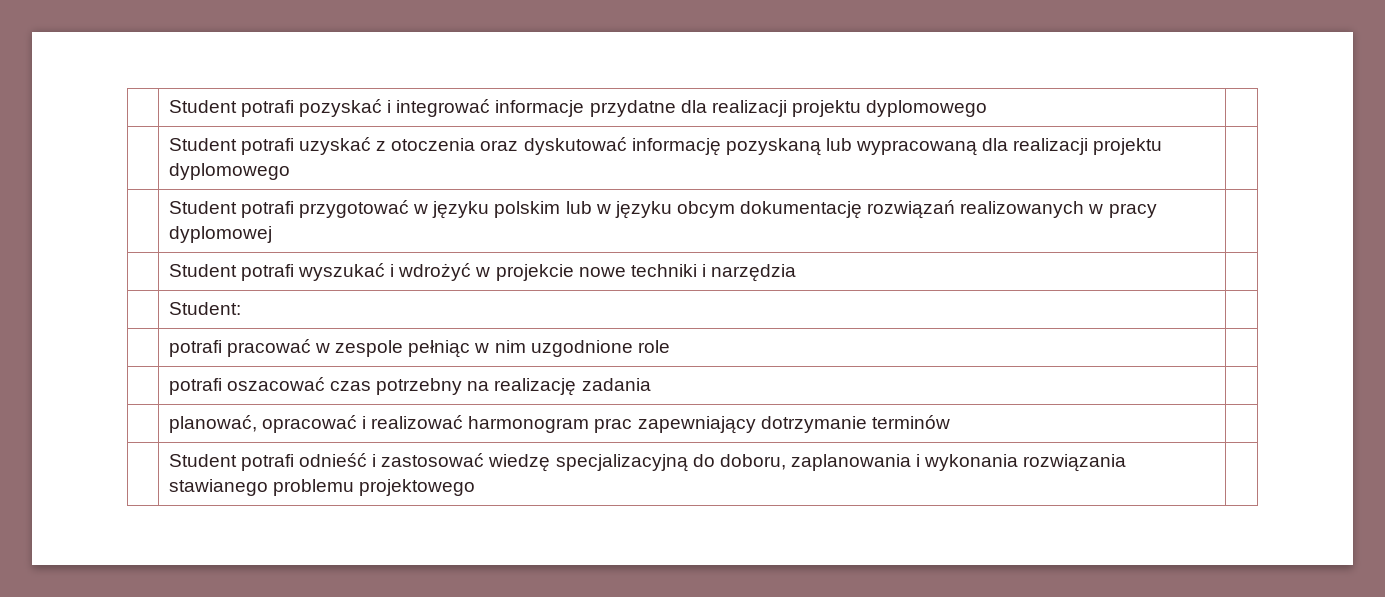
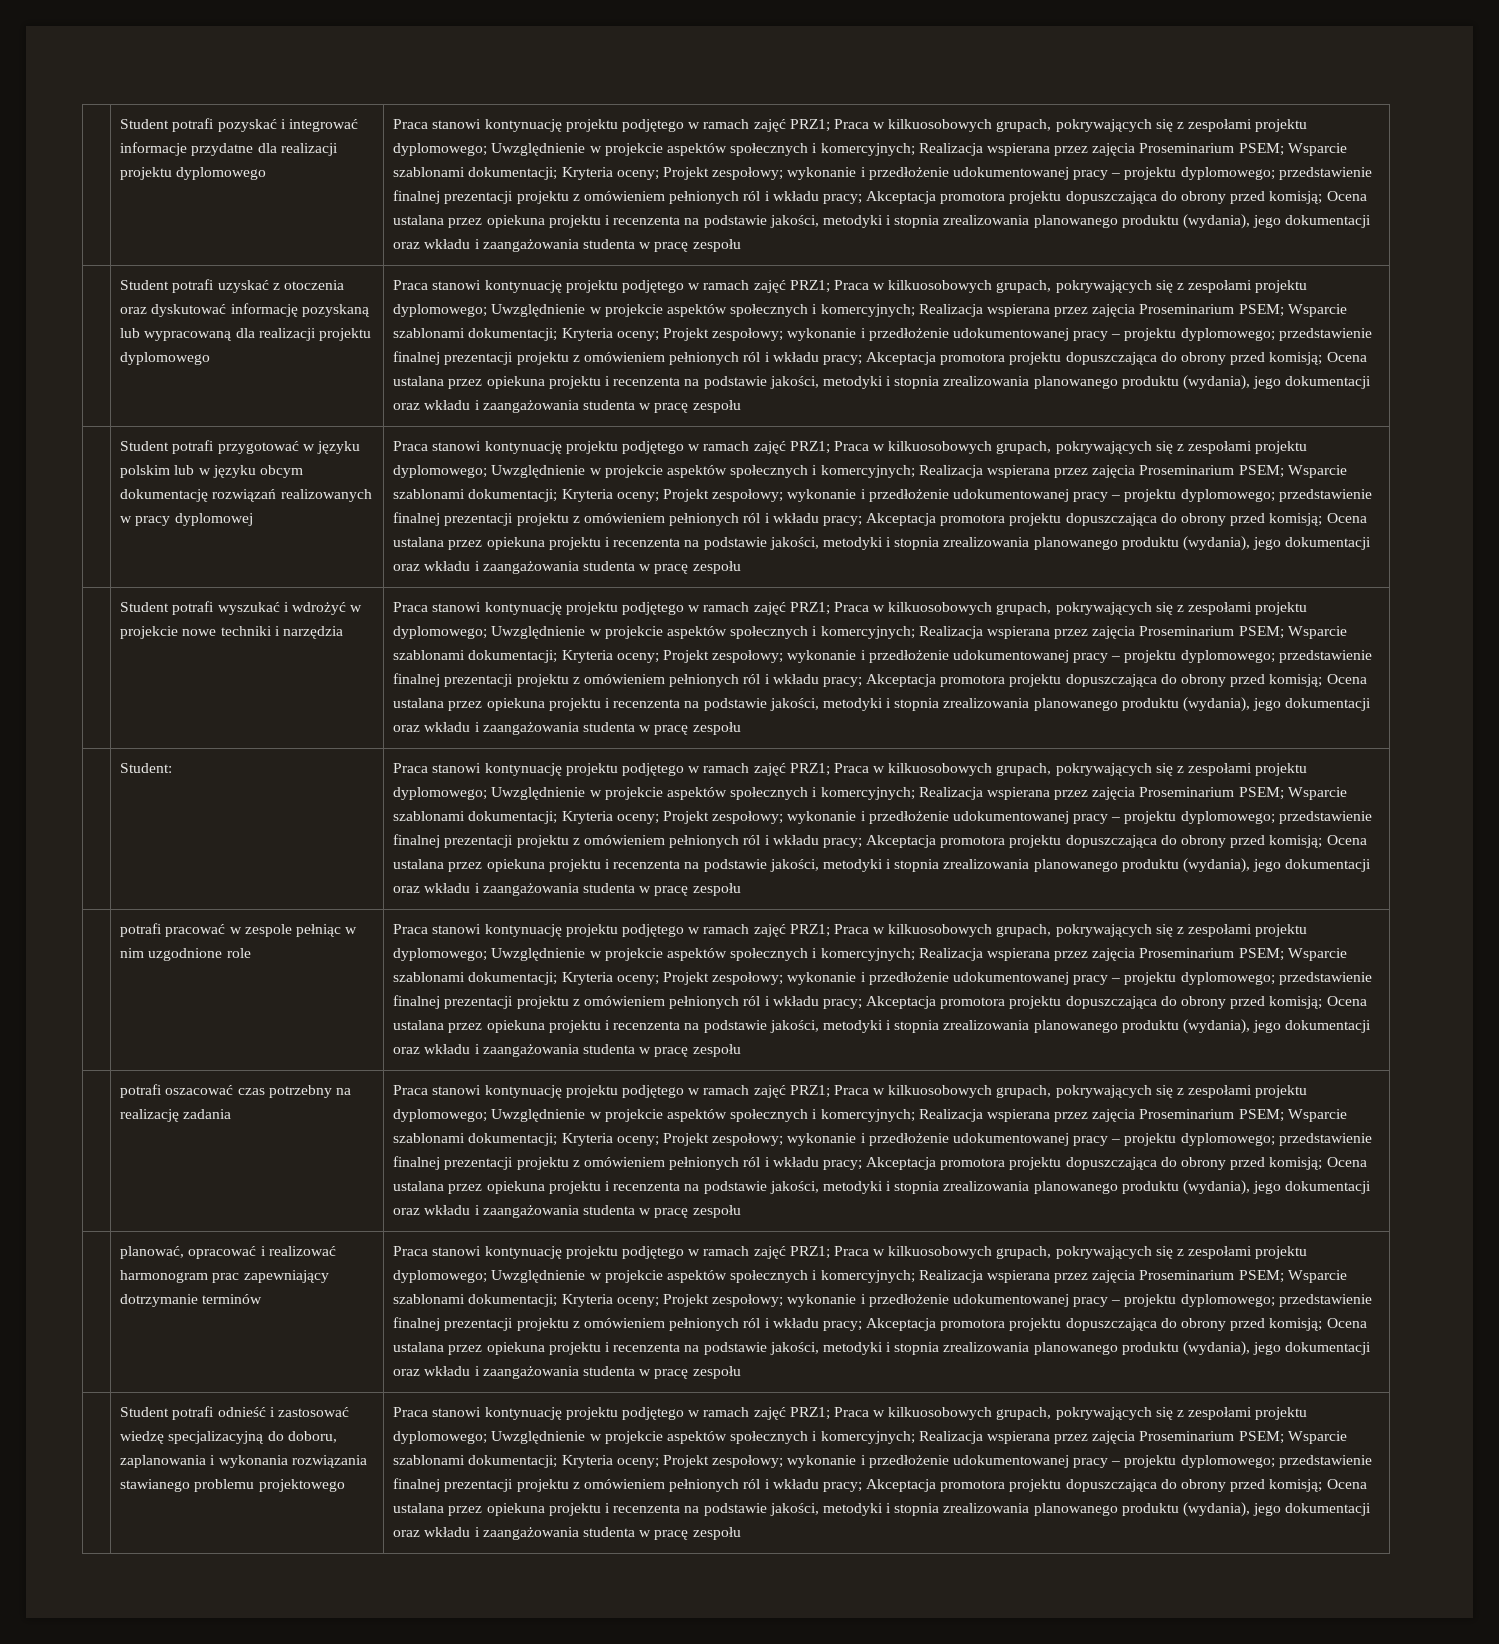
- Student potrafi pozyskać i integrować informacje przydatne dla realizacji projektu dyplomowego
+ Student potrafi pozyskać i integrować informacje przydatne dla realizacji projektu dyplomowego | Praca stanowi kontynuację projektu podjętego w ramach zajęć PRZ1; Praca w kilkuosobowych grupach, pokrywających się z zespołami projektu dyplomowego; Uwzględnienie w projekcie aspektów społecznych i komercyjnych; Realizacja wspierana przez zajęcia Proseminarium PSEM; Wsparcie szablonami dokumentacji; Kryteria oceny; Projekt zespołowy; wykonanie i przedłożenie udokumentowanej pracy – projektu dyplomowego; przedstawienie finalnej prezentacji projektu z omówieniem pełnionych ról i wkładu pracy; Akceptacja promotora projektu dopuszczająca do obrony przed komisją; Ocena ustalana przez opiekuna projektu i recenzenta na podstawie jakości, metodyki i stopnia zrealizowania planowanego produktu (wydania), jego dokumentacji oraz wkładu i zaangażowania studenta w pracę zespołu
- Student potrafi uzyskać z otoczenia oraz dyskutować informację pozyskaną lub wypracowaną dla realizacji projektu dyplomowego
+ Student potrafi uzyskać z otoczenia oraz dyskutować informację pozyskaną lub wypracowaną dla realizacji projektu dyplomowego | Praca stanowi kontynuację projektu podjętego w ramach zajęć PRZ1; Praca w kilkuosobowych grupach, pokrywających się z zespołami projektu dyplomowego; Uwzględnienie w projekcie aspektów społecznych i komercyjnych; Realizacja wspierana przez zajęcia Proseminarium PSEM; Wsparcie szablonami dokumentacji; Kryteria oceny; Projekt zespołowy; wykonanie i przedłożenie udokumentowanej pracy – projektu dyplomowego; przedstawienie finalnej prezentacji projektu z omówieniem pełnionych ról i wkładu pracy; Akceptacja promotora projektu dopuszczająca do obrony przed komisją; Ocena ustalana przez opiekuna projektu i recenzenta na podstawie jakości, metodyki i stopnia zrealizowania planowanego produktu (wydania), jego dokumentacji oraz wkładu i zaangażowania studenta w pracę zespołu
- Student potrafi przygotować w języku polskim lub w języku obcym dokumentację rozwiązań realizowanych w pracy dyplomowej
+ Student potrafi przygotować w języku polskim lub w języku obcym dokumentację rozwiązań realizowanych w pracy dyplomowej | Praca stanowi kontynuację projektu podjętego w ramach zajęć PRZ1; Praca w kilkuosobowych grupach, pokrywających się z zespołami projektu dyplomowego; Uwzględnienie w projekcie aspektów społecznych i komercyjnych; Realizacja wspierana przez zajęcia Proseminarium PSEM; Wsparcie szablonami dokumentacji; Kryteria oceny; Projekt zespołowy; wykonanie i przedłożenie udokumentowanej pracy – projektu dyplomowego; przedstawienie finalnej prezentacji projektu z omówieniem pełnionych ról i wkładu pracy; Akceptacja promotora projektu dopuszczająca do obrony przed komisją; Ocena ustalana przez opiekuna projektu i recenzenta na podstawie jakości, metodyki i stopnia zrealizowania planowanego produktu (wydania), jego dokumentacji oraz wkładu i zaangażowania studenta w pracę zespołu
- Student potrafi wyszukać i wdrożyć w projekcie nowe techniki i narzędzia |
- | Student: |
+ Student potrafi wyszukać i wdrożyć w projekcie nowe techniki i narzędzia | Praca stanowi kontynuację projektu podjętego w ramach zajęć PRZ1; Praca w kilkuosobowych grupach, pokrywających się z zespołami projektu dyplomowego; Uwzględnienie w projekcie aspektów społecznych i komercyjnych; Realizacja wspierana przez zajęcia Proseminarium PSEM; Wsparcie szablonami dokumentacji; Kryteria oceny; Projekt zespołowy; wykonanie i przedłożenie udokumentowanej pracy – projektu dyplomowego; przedstawienie finalnej prezentacji projektu z omówieniem pełnionych ról i wkładu pracy; Akceptacja promotora projektu dopuszczająca do obrony przed komisją; Ocena ustalana przez opiekuna projektu i recenzenta na podstawie jakości, metodyki i stopnia zrealizowania planowanego produktu (wydania), jego dokumentacji oraz wkładu i zaangażowania studenta w pracę zespołu
+ | Student: | Praca stanowi kontynuację projektu podjętego w ramach zajęć PRZ1; Praca w kilkuosobowych grupach, pokrywających się z zespołami projektu dyplomowego; Uwzględnienie w projekcie aspektów społecznych i komercyjnych; Realizacja wspierana przez zajęcia Proseminarium PSEM; Wsparcie szablonami dokumentacji; Kryteria oceny; Projekt zespołowy; wykonanie i przedłożenie udokumentowanej pracy – projektu dyplomowego; przedstawienie finalnej prezentacji projektu z omówieniem pełnionych ról i wkładu pracy; Akceptacja promotora projektu dopuszczająca do obrony przed komisją; Ocena ustalana przez opiekuna projektu i recenzenta na podstawie jakości, metodyki i stopnia zrealizowania planowanego produktu (wydania), jego dokumentacji oraz wkładu i zaangażowania studenta w pracę zespołu
- potrafi pracować w zespole pełniąc w nim uzgodnione role
+ potrafi pracować w zespole pełniąc w nim uzgodnione role | Praca stanowi kontynuację projektu podjętego w ramach zajęć PRZ1; Praca w kilkuosobowych grupach, pokrywających się z zespołami projektu dyplomowego; Uwzględnienie w projekcie aspektów społecznych i komercyjnych; Realizacja wspierana przez zajęcia Proseminarium PSEM; Wsparcie szablonami dokumentacji; Kryteria oceny; Projekt zespołowy; wykonanie i przedłożenie udokumentowanej pracy – projektu dyplomowego; przedstawienie finalnej prezentacji projektu z omówieniem pełnionych ról i wkładu pracy; Akceptacja promotora projektu dopuszczająca do obrony przed komisją; Ocena ustalana przez opiekuna projektu i recenzenta na podstawie jakości, metodyki i stopnia zrealizowania planowanego produktu (wydania), jego dokumentacji oraz wkładu i zaangażowania studenta w pracę zespołu
- potrafi oszacować czas potrzebny na realizację zadania
+ potrafi oszacować czas potrzebny na realizację zadania | Praca stanowi kontynuację projektu podjętego w ramach zajęć PRZ1; Praca w kilkuosobowych grupach, pokrywających się z zespołami projektu dyplomowego; Uwzględnienie w projekcie aspektów społecznych i komercyjnych; Realizacja wspierana przez zajęcia Proseminarium PSEM; Wsparcie szablonami dokumentacji; Kryteria oceny; Projekt zespołowy; wykonanie i przedłożenie udokumentowanej pracy – projektu dyplomowego; przedstawienie finalnej prezentacji projektu z omówieniem pełnionych ról i wkładu pracy; Akceptacja promotora projektu dopuszczająca do obrony przed komisją; Ocena ustalana przez opiekuna projektu i recenzenta na podstawie jakości, metodyki i stopnia zrealizowania planowanego produktu (wydania), jego dokumentacji oraz wkładu i zaangażowania studenta w pracę zespołu
- planować, opracować i realizować harmonogram prac zapewniający dotrzymanie terminów
+ planować, opracować i realizować harmonogram prac zapewniający dotrzymanie terminów | Praca stanowi kontynuację projektu podjętego w ramach zajęć PRZ1; Praca w kilkuosobowych grupach, pokrywających się z zespołami projektu dyplomowego; Uwzględnienie w projekcie aspektów społecznych i komercyjnych; Realizacja wspierana przez zajęcia Proseminarium PSEM; Wsparcie szablonami dokumentacji; Kryteria oceny; Projekt zespołowy; wykonanie i przedłożenie udokumentowanej pracy – projektu dyplomowego; przedstawienie finalnej prezentacji projektu z omówieniem pełnionych ról i wkładu pracy; Akceptacja promotora projektu dopuszczająca do obrony przed komisją; Ocena ustalana przez opiekuna projektu i recenzenta na podstawie jakości, metodyki i stopnia zrealizowania planowanego produktu (wydania), jego dokumentacji oraz wkładu i zaangażowania studenta w pracę zespołu
- Student potrafi odnieść i zastosować wiedzę specjalizacyjną do doboru, zaplanowania i wykonania rozwiązania stawianego problemu projektowego
+ Student potrafi odnieść i zastosować wiedzę specjalizacyjną do doboru, zaplanowania i wykonania rozwiązania stawianego problemu projektowego | Praca stanowi kontynuację projektu podjętego w ramach zajęć PRZ1; Praca w kilkuosobowych grupach, pokrywających się z zespołami projektu dyplomowego; Uwzględnienie w projekcie aspektów społecznych i komercyjnych; Realizacja wspierana przez zajęcia Proseminarium PSEM; Wsparcie szablonami dokumentacji; Kryteria oceny; Projekt zespołowy; wykonanie i przedłożenie udokumentowanej pracy – projektu dyplomowego; przedstawienie finalnej prezentacji projektu z omówieniem pełnionych ról i wkładu pracy; Akceptacja promotora projektu dopuszczająca do obrony przed komisją; Ocena ustalana przez opiekuna projektu i recenzenta na podstawie jakości, metodyki i stopnia zrealizowania planowanego produktu (wydania), jego dokumentacji oraz wkładu i zaangażowania studenta w pracę zespołu

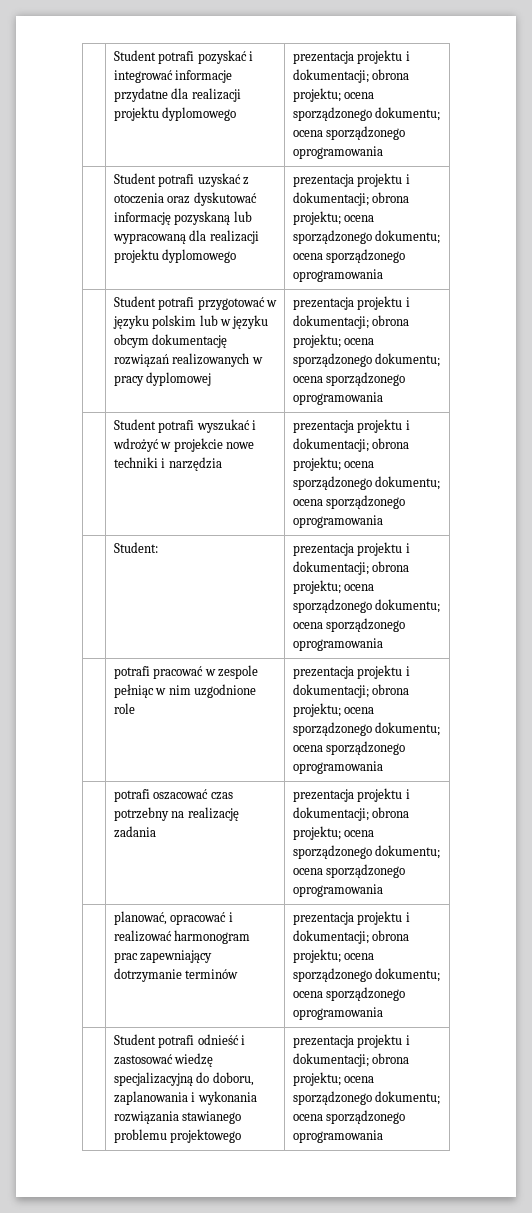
- Student potrafi pozyskać i integrować informacje przydatne dla realizacji projektu dyplomowego | Praca stanowi kontynuację projektu podjętego w ramach zajęć PRZ1; Praca w kilkuosobowych grupach, pokrywających się z zespołami projektu dyplomowego; Uwzględnienie w projekcie aspektów społecznych i komercyjnych; Realizacja wspierana przez zajęcia Proseminarium PSEM; Wsparcie szablonami dokumentacji; Kryteria oceny; Projekt zespołowy; wykonanie i przedłożenie udokumentowanej pracy – projektu dyplomowego; przedstawienie finalnej prezentacji projektu z omówieniem pełnionych ról i wkładu pracy; Akceptacja promotora projektu dopuszczająca do obrony przed komisją; Ocena ustalana przez opiekuna projektu i recenzenta na podstawie jakości, metodyki i stopnia zrealizowania planowanego produktu (wydania), jego dokumentacji oraz wkładu i zaangażowania studenta w pracę zespołu
+ Student potrafi pozyskać i integrować informacje przydatne dla realizacji projektu dyplomowego | prezentacja projektu i dokumentacji; obrona projektu; ocena sporządzonego dokumentu; ocena sporządzonego oprogramowania
- Student potrafi uzyskać z otoczenia oraz dyskutować informację pozyskaną lub wypracowaną dla realizacji projektu dyplomowego | Praca stanowi kontynuację projektu podjętego w ramach zajęć PRZ1; Praca w kilkuosobowych grupach, pokrywających się z zespołami projektu dyplomowego; Uwzględnienie w projekcie aspektów społecznych i komercyjnych; Realizacja wspierana przez zajęcia Proseminarium PSEM; Wsparcie szablonami dokumentacji; Kryteria oceny; Projekt zespołowy; wykonanie i przedłożenie udokumentowanej pracy – projektu dyplomowego; przedstawienie finalnej prezentacji projektu z omówieniem pełnionych ról i wkładu pracy; Akceptacja promotora projektu dopuszczająca do obrony przed komisją; Ocena ustalana przez opiekuna projektu i recenzenta na podstawie jakości, metodyki i stopnia zrealizowania planowanego produktu (wydania), jego dokumentacji oraz wkładu i zaangażowania studenta w pracę zespołu
+ Student potrafi uzyskać z otoczenia oraz dyskutować informację pozyskaną lub wypracowaną dla realizacji projektu dyplomowego | prezentacja projektu i dokumentacji; obrona projektu; ocena sporządzonego dokumentu; ocena sporządzonego oprogramowania
- Student potrafi przygotować w języku polskim lub w języku obcym dokumentację rozwiązań realizowanych w pracy dyplomowej | Praca stanowi kontynuację projektu podjętego w ramach zajęć PRZ1; Praca w kilkuosobowych grupach, pokrywających się z zespołami projektu dyplomowego; Uwzględnienie w projekcie aspektów społecznych i komercyjnych; Realizacja wspierana przez zajęcia Proseminarium PSEM; Wsparcie szablonami dokumentacji; Kryteria oceny; Projekt zespołowy; wykonanie i przedłożenie udokumentowanej pracy – projektu dyplomowego; przedstawienie finalnej prezentacji projektu z omówieniem pełnionych ról i wkładu pracy; Akceptacja promotora projektu dopuszczająca do obrony przed komisją; Ocena ustalana przez opiekuna projektu i recenzenta na podstawie jakości, metodyki i stopnia zrealizowania planowanego produktu (wydania), jego dokumentacji oraz wkładu i zaangażowania studenta w pracę zespołu
+ Student potrafi przygotować w języku polskim lub w języku obcym dokumentację rozwiązań realizowanych w pracy dyplomowej | prezentacja projektu i dokumentacji; obrona projektu; ocena sporządzonego dokumentu; ocena sporządzonego oprogramowania
- Student potrafi wyszukać i wdrożyć w projekcie nowe techniki i narzędzia | Praca stanowi kontynuację projektu podjętego w ramach zajęć PRZ1; Praca w kilkuosobowych grupach, pokrywających się z zespołami projektu dyplomowego; Uwzględnienie w projekcie aspektów społecznych i komercyjnych; Realizacja wspierana przez zajęcia Proseminarium PSEM; Wsparcie szablonami dokumentacji; Kryteria oceny; Projekt zespołowy; wykonanie i przedłożenie udokumentowanej pracy – projektu dyplomowego; przedstawienie finalnej prezentacji projektu z omówieniem pełnionych ról i wkładu pracy; Akceptacja promotora projektu dopuszczająca do obrony przed komisją; Ocena ustalana przez opiekuna projektu i recenzenta na podstawie jakości, metodyki i stopnia zrealizowania planowanego produktu (wydania), jego dokumentacji oraz wkładu i zaangażowania studenta w pracę zespołu
- | Student: | Praca stanowi kontynuację projektu podjętego w ramach zajęć PRZ1; Praca w kilkuosobowych grupach, pokrywających się z zespołami projektu dyplomowego; Uwzględnienie w projekcie aspektów społecznych i komercyjnych; Realizacja wspierana przez zajęcia Proseminarium PSEM; Wsparcie szablonami dokumentacji; Kryteria oceny; Projekt zespołowy; wykonanie i przedłożenie udokumentowanej pracy – projektu dyplomowego; przedstawienie finalnej prezentacji projektu z omówieniem pełnionych ról i wkładu pracy; Akceptacja promotora projektu dopuszczająca do obrony przed komisją; Ocena ustalana przez opiekuna projektu i recenzenta na podstawie jakości, metodyki i stopnia zrealizowania planowanego produktu (wydania), jego dokumentacji oraz wkładu i zaangażowania studenta w pracę zespołu
+ Student potrafi wyszukać i wdrożyć w projekcie nowe techniki i narzędzia | prezentacja projektu i dokumentacji; obrona projektu; ocena sporządzonego dokumentu; ocena sporządzonego oprogramowania
+ | Student: | prezentacja projektu i dokumentacji; obrona projektu; ocena sporządzonego dokumentu; ocena sporządzonego oprogramowania
- potrafi pracować w zespole pełniąc w nim uzgodnione role | Praca stanowi kontynuację projektu podjętego w ramach zajęć PRZ1; Praca w kilkuosobowych grupach, pokrywających się z zespołami projektu dyplomowego; Uwzględnienie w projekcie aspektów społecznych i komercyjnych; Realizacja wspierana przez zajęcia Proseminarium PSEM; Wsparcie szablonami dokumentacji; Kryteria oceny; Projekt zespołowy; wykonanie i przedłożenie udokumentowanej pracy – projektu dyplomowego; przedstawienie finalnej prezentacji projektu z omówieniem pełnionych ról i wkładu pracy; Akceptacja promotora projektu dopuszczająca do obrony przed komisją; Ocena ustalana przez opiekuna projektu i recenzenta na podstawie jakości, metodyki i stopnia zrealizowania planowanego produktu (wydania), jego dokumentacji oraz wkładu i zaangażowania studenta w pracę zespołu
+ potrafi pracować w zespole pełniąc w nim uzgodnione role | prezentacja projektu i dokumentacji; obrona projektu; ocena sporządzonego dokumentu; ocena sporządzonego oprogramowania
- potrafi oszacować czas potrzebny na realizację zadania | Praca stanowi kontynuację projektu podjętego w ramach zajęć PRZ1; Praca w kilkuosobowych grupach, pokrywających się z zespołami projektu dyplomowego; Uwzględnienie w projekcie aspektów społecznych i komercyjnych; Realizacja wspierana przez zajęcia Proseminarium PSEM; Wsparcie szablonami dokumentacji; Kryteria oceny; Projekt zespołowy; wykonanie i przedłożenie udokumentowanej pracy – projektu dyplomowego; przedstawienie finalnej prezentacji projektu z omówieniem pełnionych ról i wkładu pracy; Akceptacja promotora projektu dopuszczająca do obrony przed komisją; Ocena ustalana przez opiekuna projektu i recenzenta na podstawie jakości, metodyki i stopnia zrealizowania planowanego produktu (wydania), jego dokumentacji oraz wkładu i zaangażowania studenta w pracę zespołu
+ potrafi oszacować czas potrzebny na realizację zadania | prezentacja projektu i dokumentacji; obrona projektu; ocena sporządzonego dokumentu; ocena sporządzonego oprogramowania
- planować, opracować i realizować harmonogram prac zapewniający dotrzymanie terminów | Praca stanowi kontynuację projektu podjętego w ramach zajęć PRZ1; Praca w kilkuosobowych grupach, pokrywających się z zespołami projektu dyplomowego; Uwzględnienie w projekcie aspektów społecznych i komercyjnych; Realizacja wspierana przez zajęcia Proseminarium PSEM; Wsparcie szablonami dokumentacji; Kryteria oceny; Projekt zespołowy; wykonanie i przedłożenie udokumentowanej pracy – projektu dyplomowego; przedstawienie finalnej prezentacji projektu z omówieniem pełnionych ról i wkładu pracy; Akceptacja promotora projektu dopuszczająca do obrony przed komisją; Ocena ustalana przez opiekuna projektu i recenzenta na podstawie jakości, metodyki i stopnia zrealizowania planowanego produktu (wydania), jego dokumentacji oraz wkładu i zaangażowania studenta w pracę zespołu
+ planować, opracować i realizować harmonogram prac zapewniający dotrzymanie terminów | prezentacja projektu i dokumentacji; obrona projektu; ocena sporządzonego dokumentu; ocena sporządzonego oprogramowania
- Student potrafi odnieść i zastosować wiedzę specjalizacyjną do doboru, zaplanowania i wykonania rozwiązania stawianego problemu projektowego | Praca stanowi kontynuację projektu podjętego w ramach zajęć PRZ1; Praca w kilkuosobowych grupach, pokrywających się z zespołami projektu dyplomowego; Uwzględnienie w projekcie aspektów społecznych i komercyjnych; Realizacja wspierana przez zajęcia Proseminarium PSEM; Wsparcie szablonami dokumentacji; Kryteria oceny; Projekt zespołowy; wykonanie i przedłożenie udokumentowanej pracy – projektu dyplomowego; przedstawienie finalnej prezentacji projektu z omówieniem pełnionych ról i wkładu pracy; Akceptacja promotora projektu dopuszczająca do obrony przed komisją; Ocena ustalana przez opiekuna projektu i recenzenta na podstawie jakości, metodyki i stopnia zrealizowania planowanego produktu (wydania), jego dokumentacji oraz wkładu i zaangażowania studenta w pracę zespołu
+ Student potrafi odnieść i zastosować wiedzę specjalizacyjną do doboru, zaplanowania i wykonania rozwiązania stawianego problemu projektowego | prezentacja projektu i dokumentacji; obrona projektu; ocena sporządzonego dokumentu; ocena sporządzonego oprogramowania

